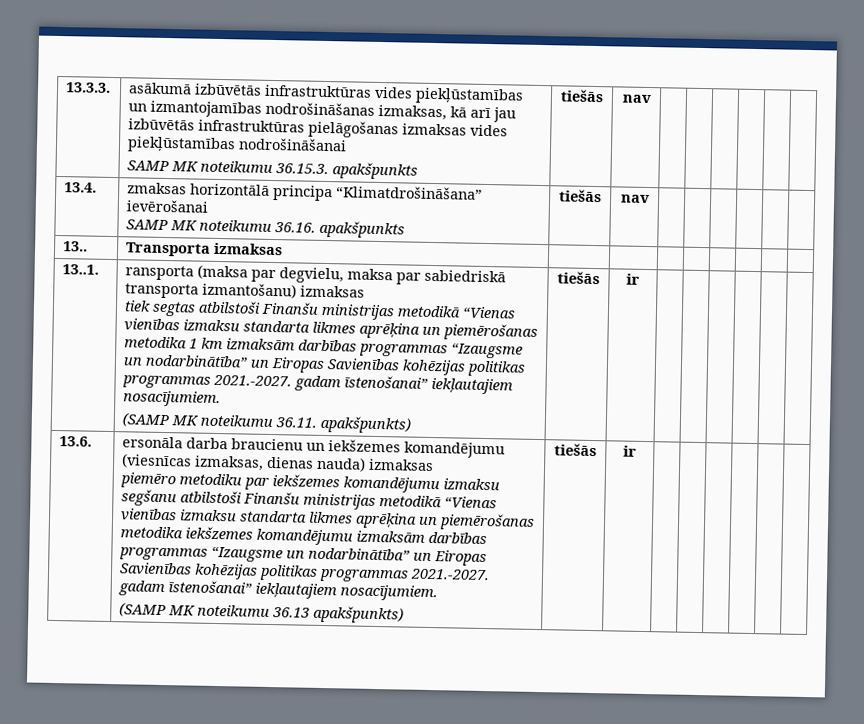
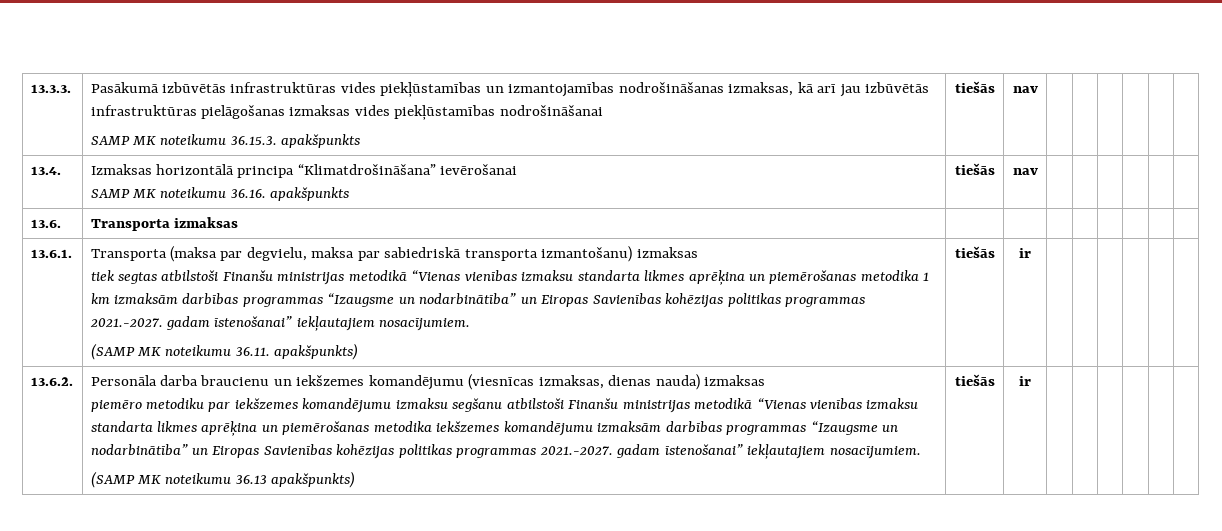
- 13.3.3. | asākumā izbūvētās infrastruktūras vides piekļūstamības un izmantojamības nodrošināšanas izmaksas, kā arī jau izbūvētās infrastruktūras pielāgošanas izmaksas vides piekļūstamības nodrošināšanai
+ 13.3.3. | Pasākumā izbūvētās infrastruktūras vides piekļūstamības un izmantojamības nodrošināšanas izmaksas, kā arī jau izbūvētās infrastruktūras pielāgošanas izmaksas vides piekļūstamības nodrošināšanai
- 13.4. | zmaksas horizontālā principa “Klimatdrošināšana” ievērošanai
+ 13.4. | Izmaksas horizontālā principa “Klimatdrošināšana” ievērošanai
- 13.. | Transporta izmaksas | | | | | | | |
+ 13.6. | Transporta izmaksas | | | | | | | |
- 13..1. | ransporta (maksa par degvielu, maksa par sabiedriskā transporta izmantošanu) izmaksas
+ 13.6.1. | Transporta (maksa par degvielu, maksa par sabiedriskā transporta izmantošanu) izmaksas
- 13.6. | ersonāla darba braucienu un iekšzemes komandējumu (viesnīcas izmaksas, dienas nauda) izmaksas
+ 13.6.2. | Personāla darba braucienu un iekšzemes komandējumu (viesnīcas izmaksas, dienas nauda) izmaksas

